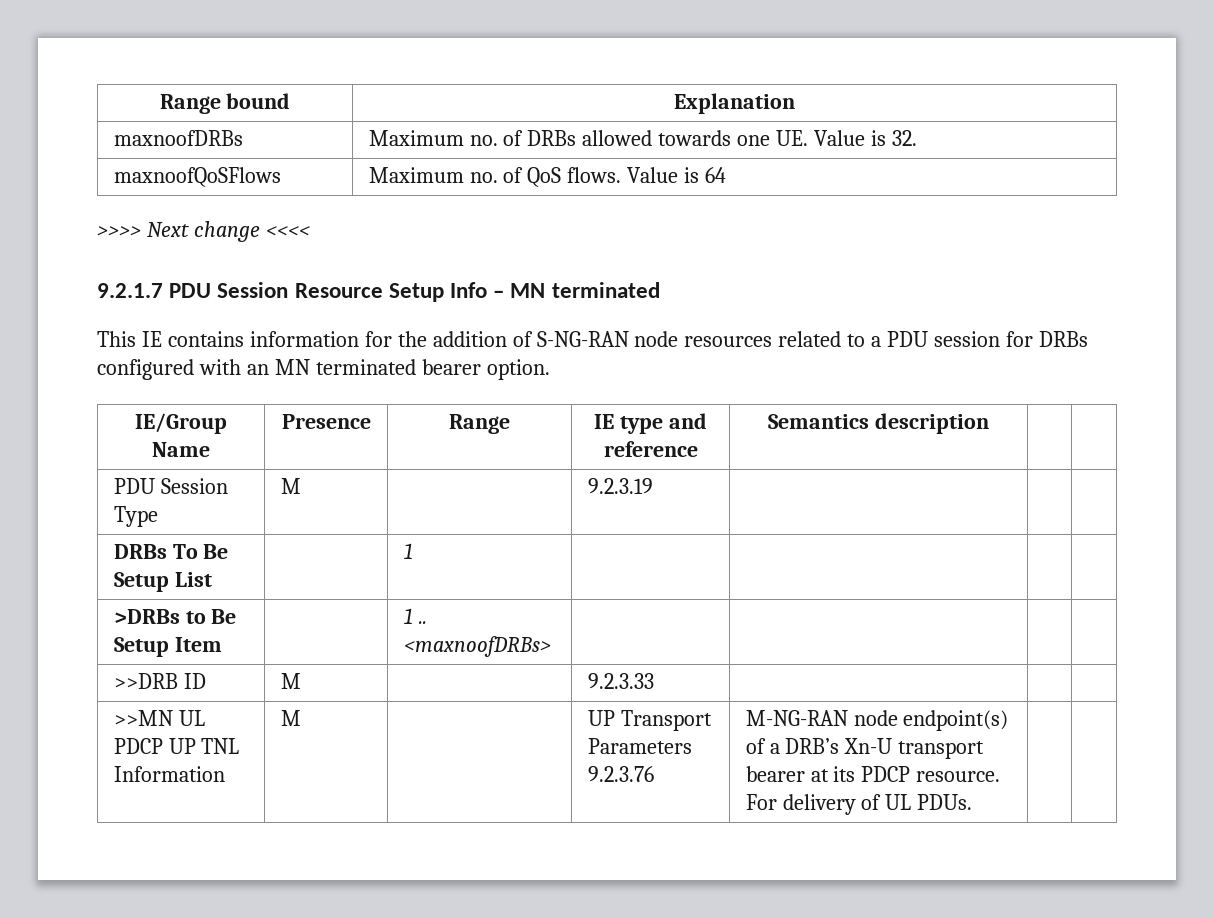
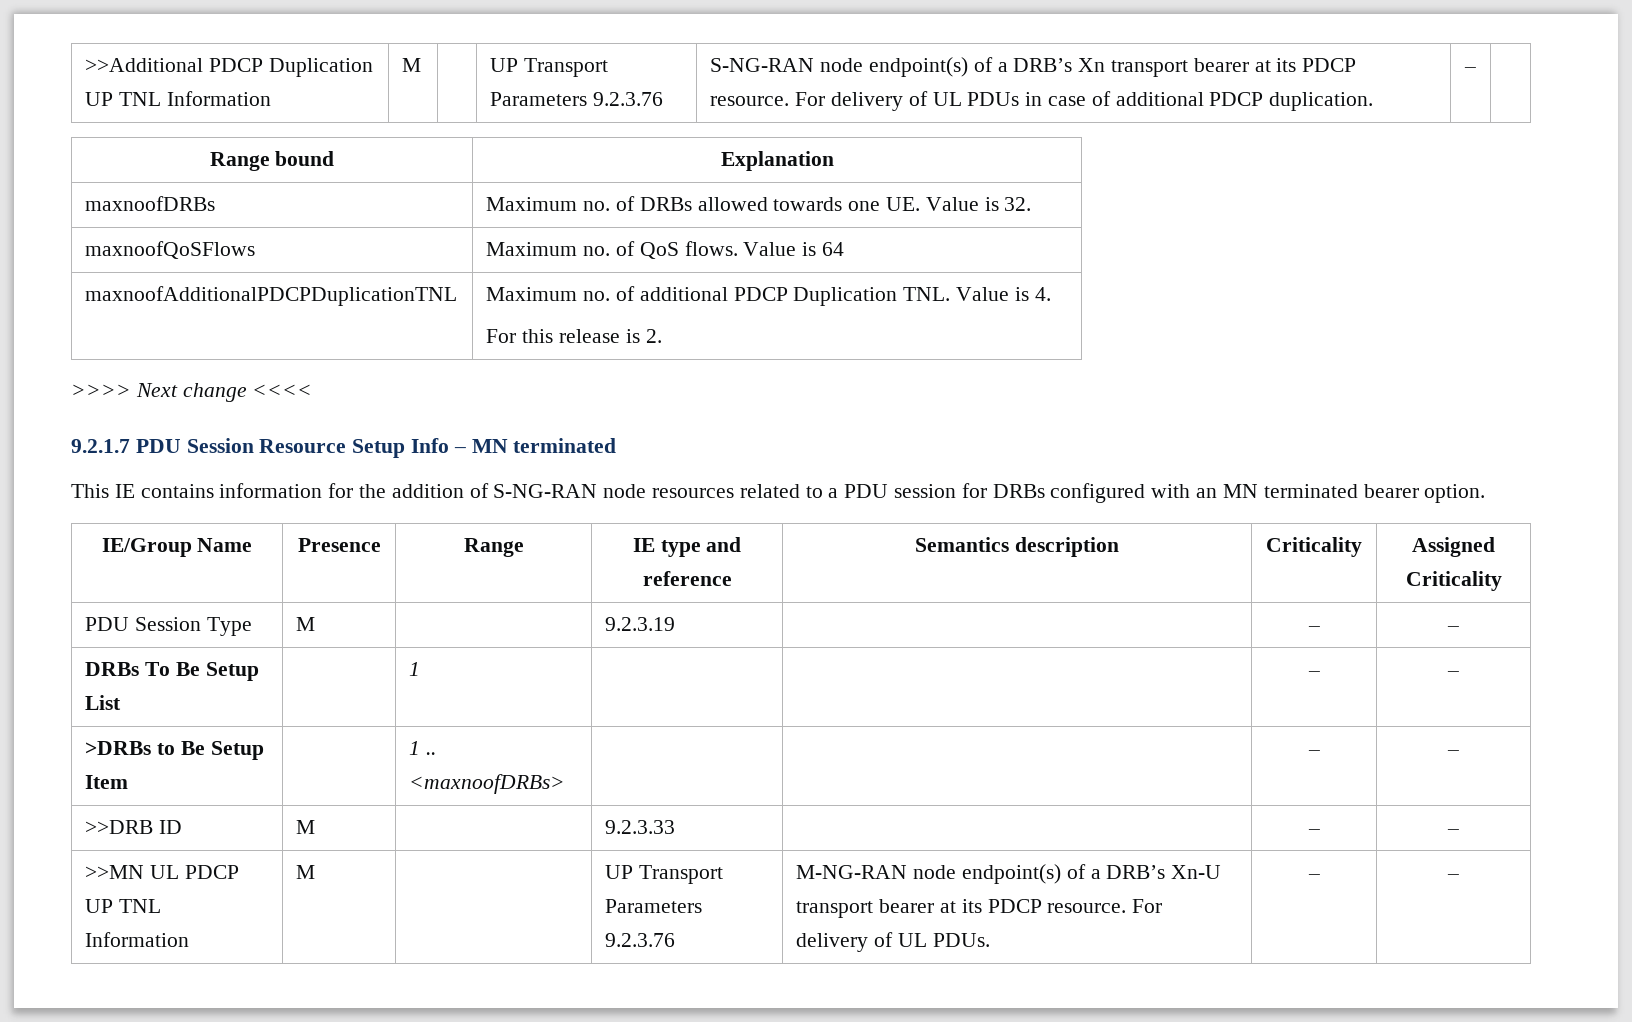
+ >>Additional PDCP Duplication UP TNL Information | M | | UP Transport Parameters 9.2.3.76 | S-NG-RAN node endpoint(s) of a DRB’s Xn transport bearer at its PDCP resource. For delivery of UL PDUs in case of additional PDCP duplication. | – |
+ maxnoofAdditionalPDCPDuplicationTNL | Maximum no. of additional PDCP Duplication TNL. Value is 4.
+ For this release is 2.
- IE/Group Name | Presence | Range | IE type and reference | Semantics description | |
+ IE/Group Name | Presence | Range | IE type and reference | Semantics description | Criticality | Assigned Criticality
- PDU Session Type | M | | 9.2.3.19 | | |
+ PDU Session Type | M | | 9.2.3.19 | | – | –
- DRBs To Be Setup List | | 1 | | | |
+ DRBs To Be Setup List | | 1 | | | – | –
- >DRBs to Be Setup Item | | 1 .. <maxnoofDRBs> | | | |
+ >DRBs to Be Setup Item | | 1 .. <maxnoofDRBs> | | | – | –
- >>DRB ID | M | | 9.2.3.33 | | |
+ >>DRB ID | M | | 9.2.3.33 | | – | –
- >>MN UL PDCP UP TNL Information | M | | UP Transport Parameters 9.2.3.76 | M-NG-RAN node endpoint(s) of a DRB’s Xn-U transport bearer at its PDCP resource. For delivery of UL PDUs. | |
+ >>MN UL PDCP UP TNL Information | M | | UP Transport Parameters 9.2.3.76 | M-NG-RAN node endpoint(s) of a DRB’s Xn-U transport bearer at its PDCP resource. For delivery of UL PDUs. | – | –

